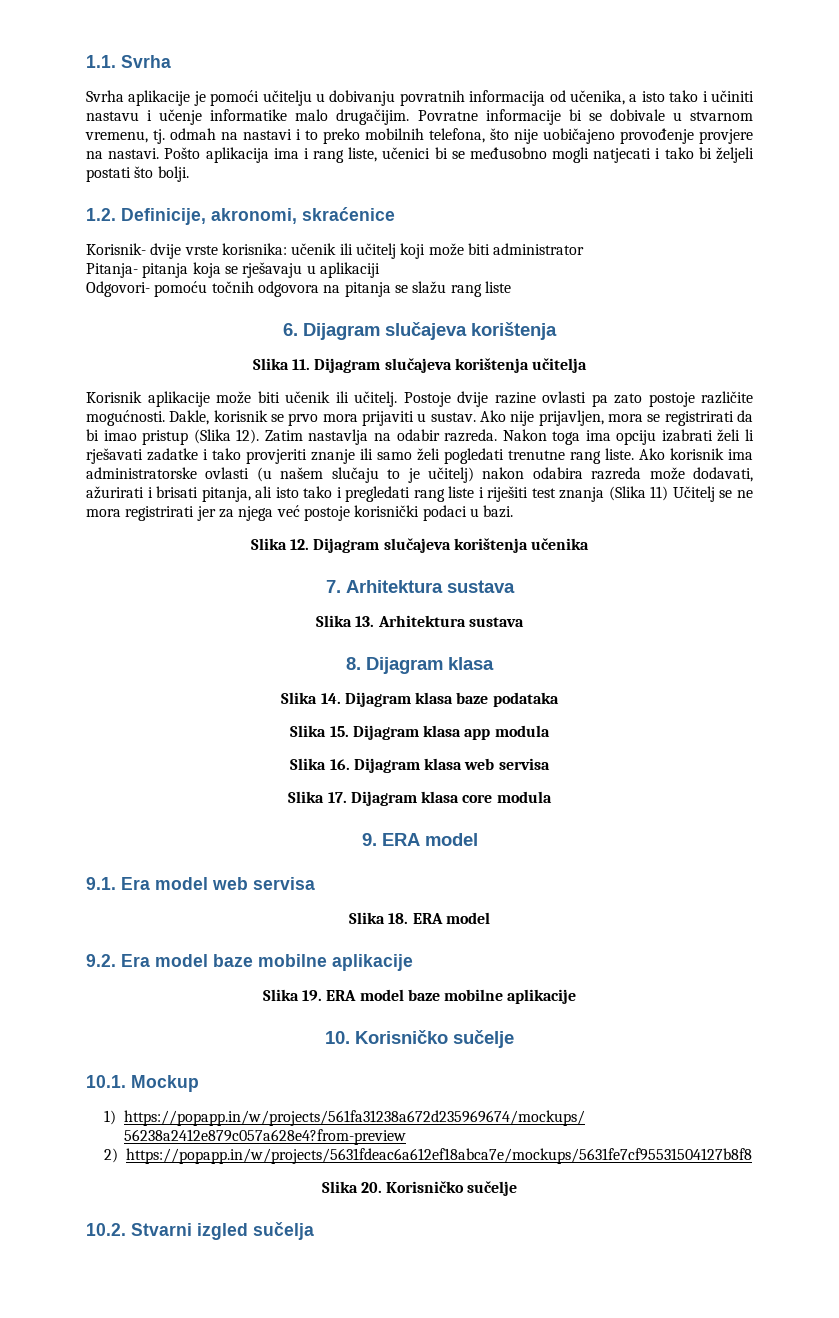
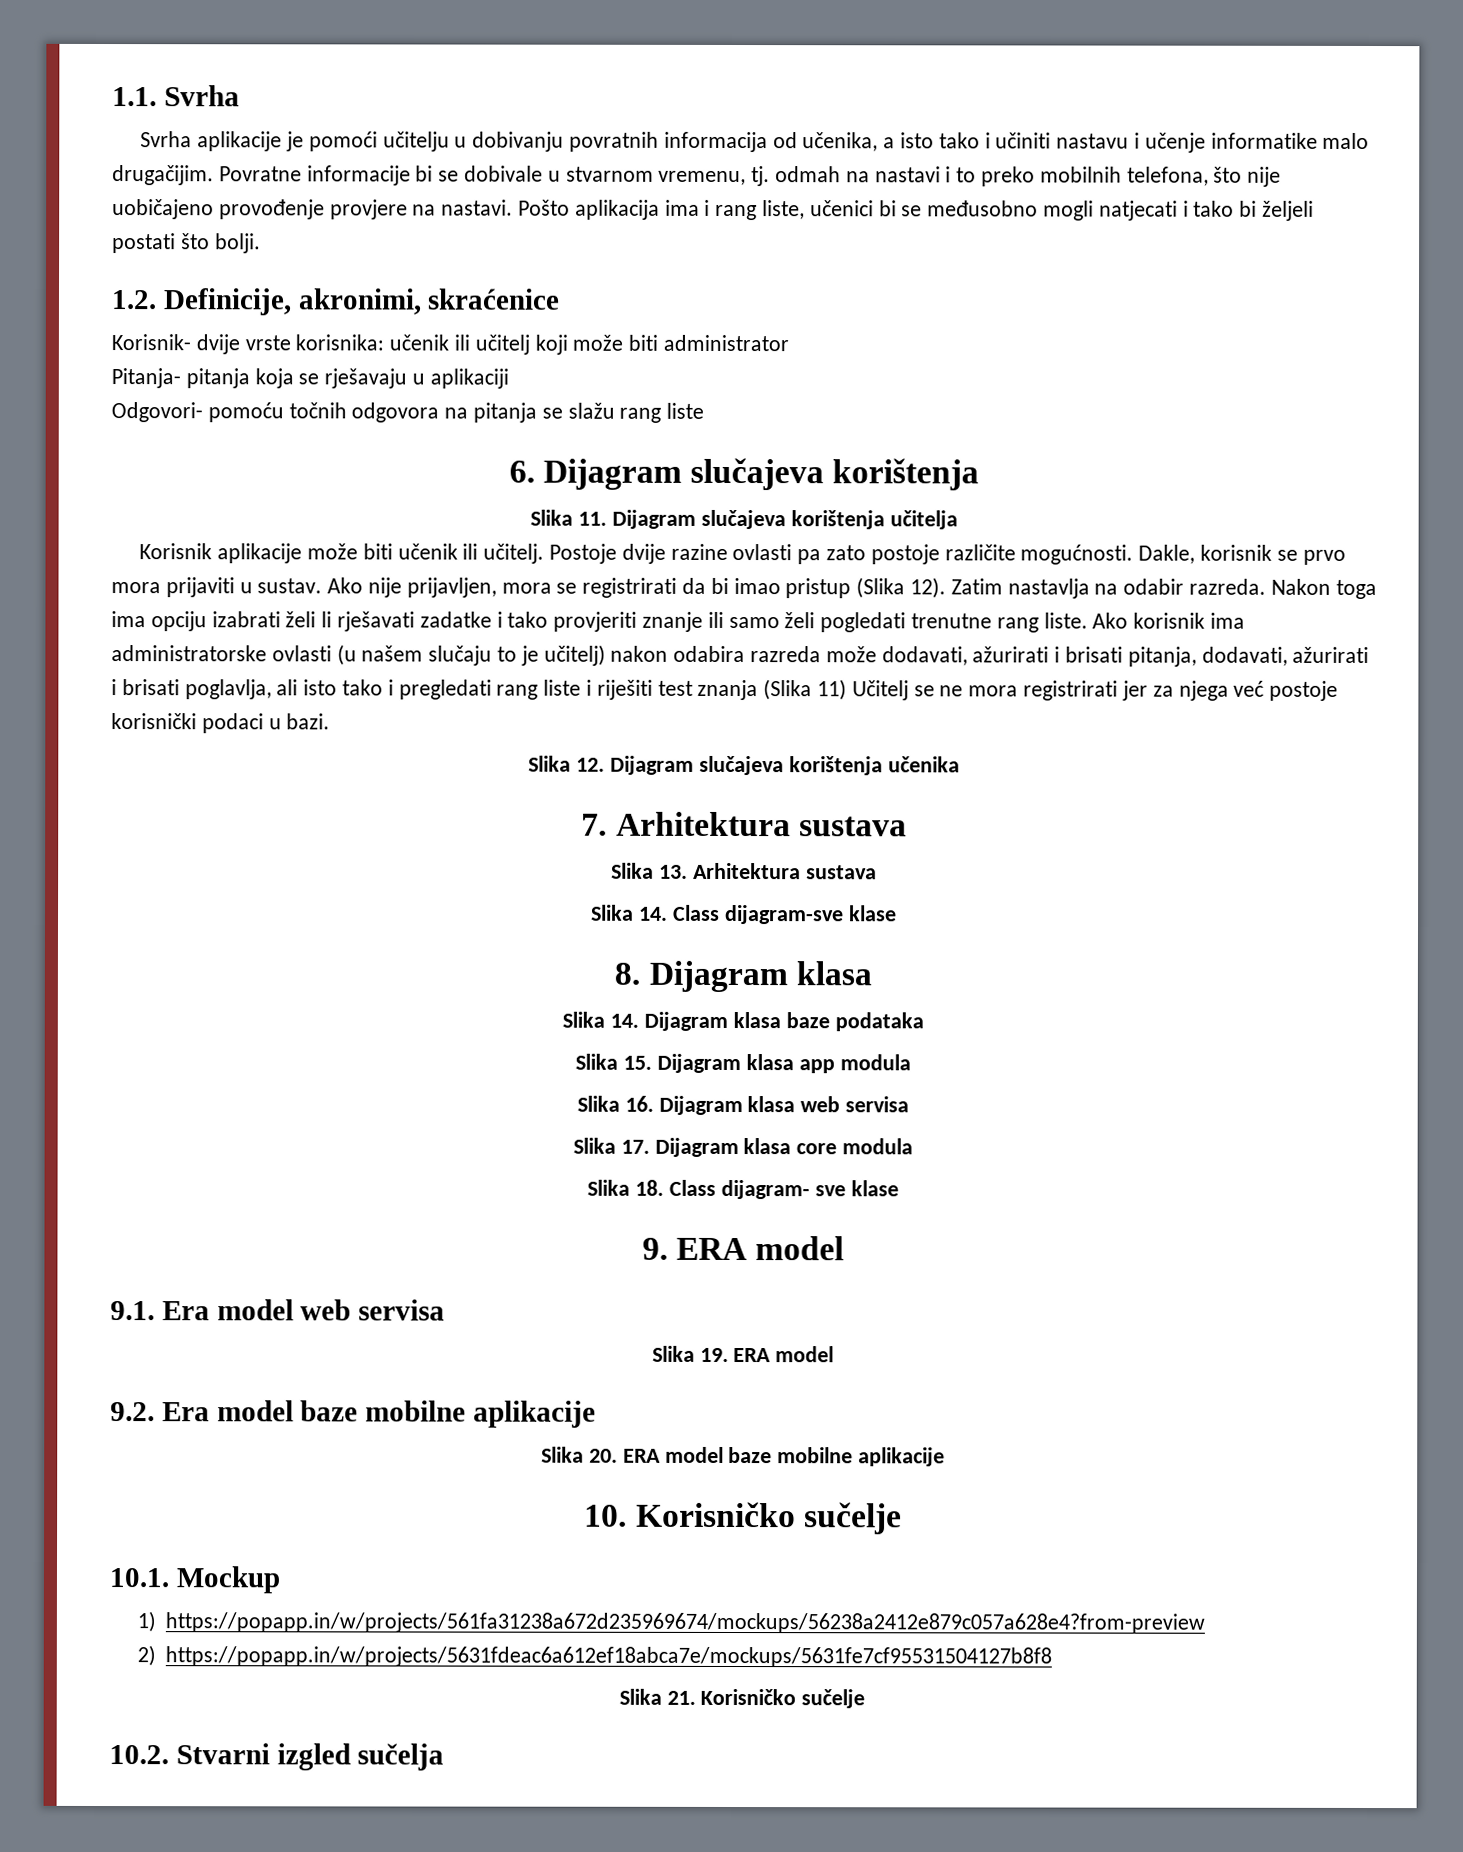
- 1.2. Definicije, akronomi, skraćenice
+ 1.2. Definicije, akronimi, skraćenice
- Ako korisnik ima administratorske ovlasti (u našem slučaju to je učitelj) nakon odabira razreda može dodavati, ažurirati i brisati pitanja, ali isto tako i pregledati rang liste i riješiti test znanja (Slika 11) Učitelj se ne mora registrirati jer za njega već postoje korisnički podaci u bazi.
+ Ako korisnik ima administratorske ovlasti (u našem slučaju to je učitelj) nakon odabira razreda može dodavati, ažurirati i brisati pitanja, dodavati, ažurirati i brisati poglavlja, ali isto tako i pregledati rang liste i riješiti test znanja (Slika 11) Učitelj se ne mora registrirati jer za njega već postoje korisnički podaci u bazi.
+ Slika 14. Class dijagram-sve klase
+ Slika 18. Class dijagram- sve klase
- Slika 18. ERA model
+ Slika 19. ERA model
- Slika 19. ERA model baze mobilne aplikacije
+ Slika 20. ERA model baze mobilne aplikacije
- Slika 20. Korisničko sučelje
+ Slika 21. Korisničko sučelje

